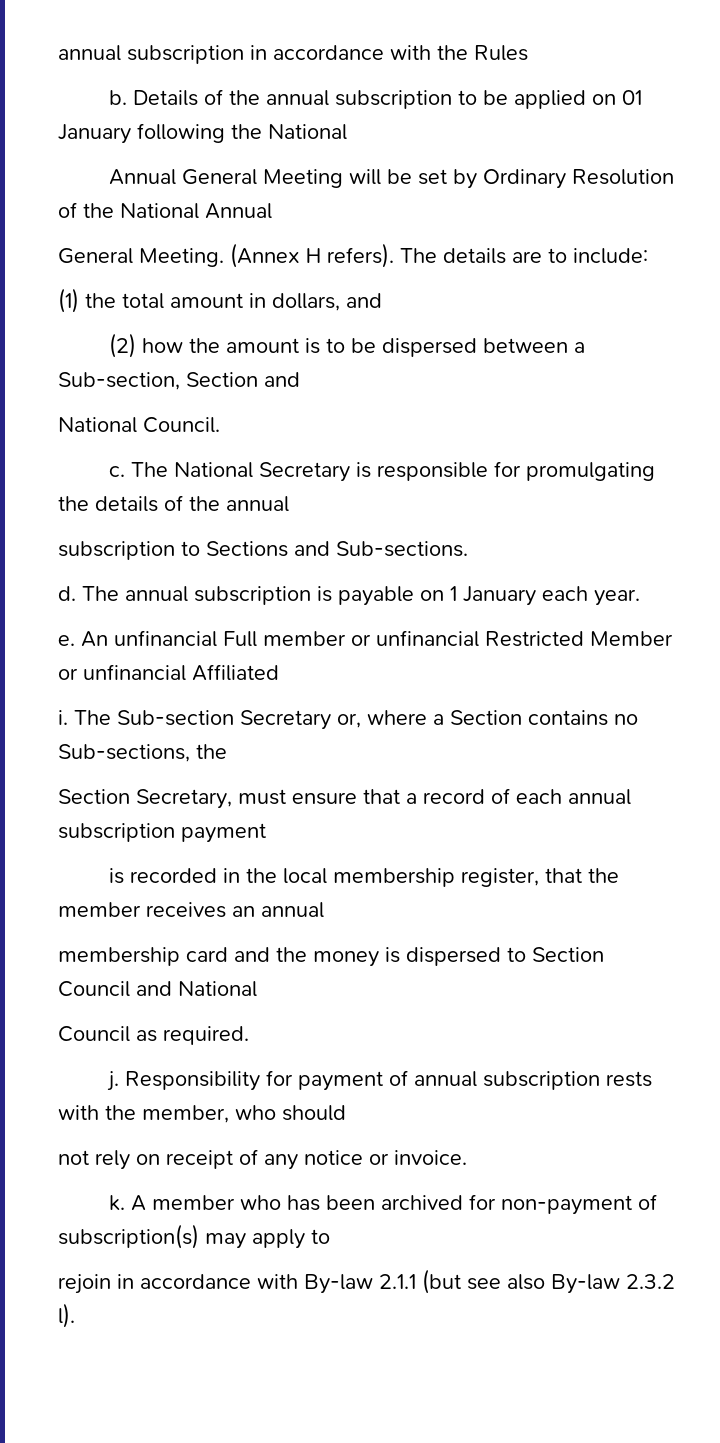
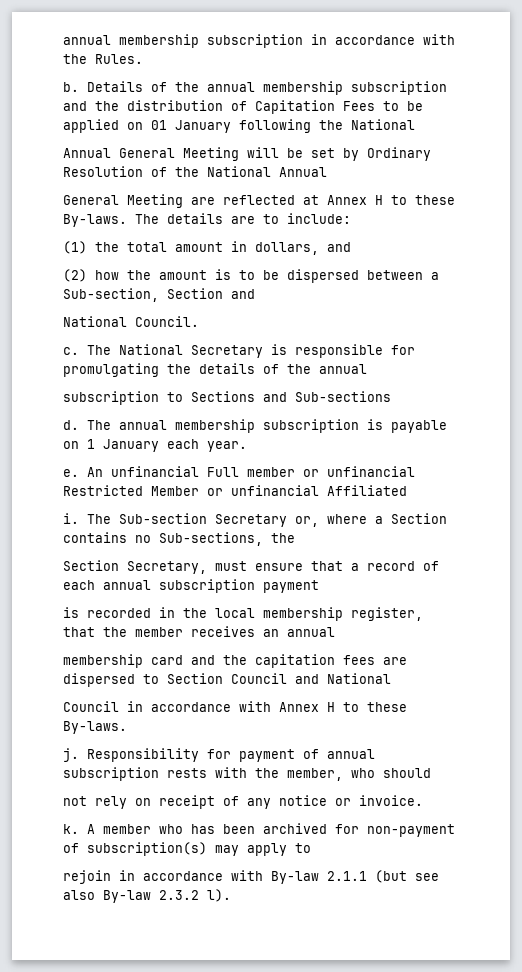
- annual subscription in accordance with the Rules
+ annual membership subscription in accordance with the Rules.
- Details of the annual subscription to be applied on 01 January following the National
+ Details of the annual membership subscription and the distribution of Capitation Fees to be applied on 01 January following the National
- General Meeting. (Annex H refers).
+ General Meeting are reflected at Annex H to these By-laws.
- subscription to Sections and Sub-sections.
+ subscription to Sections and Sub-sections
- The annual subscription is payable on 1 January each year.
+ The annual membership subscription is payable on 1 January each year.
- membership card and the money is dispersed to Section Council and National
+ membership card and the capitation fees are dispersed to Section Council and National
- Council as required.
+ Council in accordance with Annex H to these By-laws.

